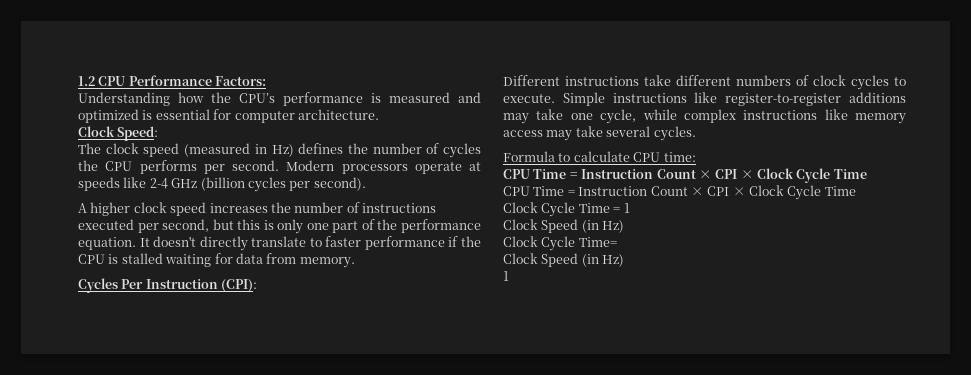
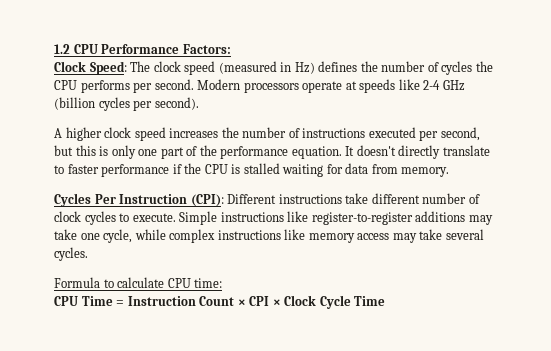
- Understanding how the CPU’s performance is measured and optimized is essential for computer architecture.
- Clock Speed:
- The clock speed (measured in Hz) defines the number of cycles the CPU performs per second.
+ Clock Speed: The clock speed (measured in Hz) defines the number of cycles the CPU performs per second.
- Cycles Per Instruction (CPI):
- Different instructions take different numbers of clock cycles to execute.
+ Cycles Per Instruction (CPI): Different instructions take different number of clock cycles to execute.
  Formula to calculate CPU time:
  CPU Time = Instruction Count × CPI × Clock Cycle Time
- CPU Time = Instruction Count × CPI × Clock Cycle Time
- Clock Cycle Time = 1
- Clock Speed (in Hz)
- Clock Cycle Time=
- Clock Speed (in Hz)
- 1

